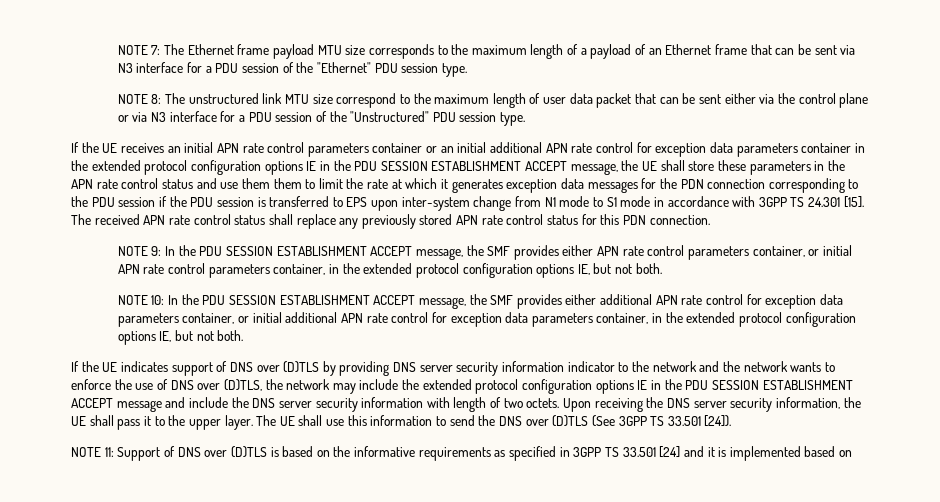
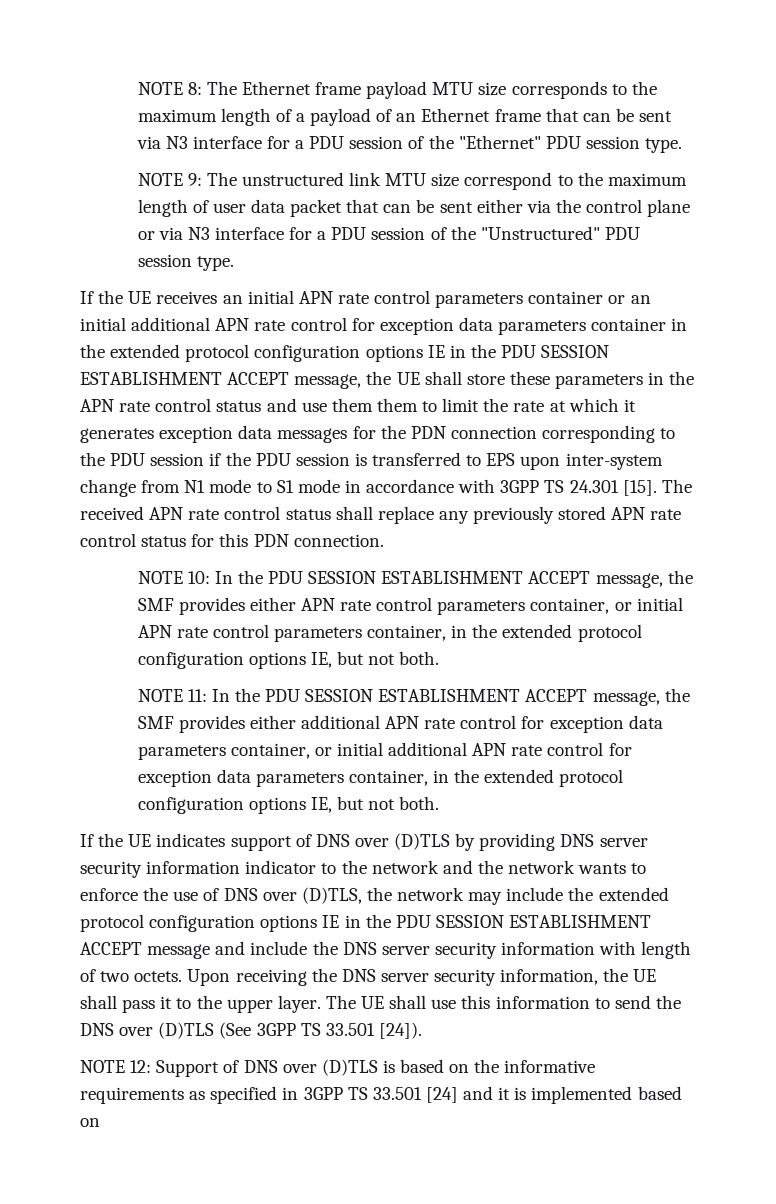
- NOTE 7: The Ethernet frame payload MTU size corresponds to the maximum length of a payload of an Ethernet frame that can be sent via N3 interface for a PDU session of the "Ethernet" PDU session type.
+ NOTE 8: The Ethernet frame payload MTU size corresponds to the maximum length of a payload of an Ethernet frame that can be sent via N3 interface for a PDU session of the "Ethernet" PDU session type.
- NOTE 8: The unstructured link MTU size correspond to the maximum length of user data packet that can be sent either via the control plane or via N3 interface for a PDU session of the "Unstructured" PDU session type.
+ NOTE 9: The unstructured link MTU size correspond to the maximum length of user data packet that can be sent either via the control plane or via N3 interface for a PDU session of the "Unstructured" PDU session type.
- NOTE 9: In the PDU SESSION ESTABLISHMENT ACCEPT message, the SMF provides either APN rate control parameters container, or initial APN rate control parameters container, in the extended protocol configuration options IE, but not both.
+ NOTE 10: In the PDU SESSION ESTABLISHMENT ACCEPT message, the SMF provides either APN rate control parameters container, or initial APN rate control parameters container, in the extended protocol configuration options IE, but not both.
- NOTE 10: In the PDU SESSION ESTABLISHMENT ACCEPT message, the SMF provides either additional APN rate control for exception data parameters container, or initial additional APN rate control for exception data parameters container, in the extended protocol configuration options IE, but not both.
+ NOTE 11: In the PDU SESSION ESTABLISHMENT ACCEPT message, the SMF provides either additional APN rate control for exception data parameters container, or initial additional APN rate control for exception data parameters container, in the extended protocol configuration options IE, but not both.
- NOTE 11: Support of DNS over (D)TLS is based on the informative requirements as specified in 3GPP TS 33.501 [24] and it is implemented based on
+ NOTE 12: Support of DNS over (D)TLS is based on the informative requirements as specified in 3GPP TS 33.501 [24] and it is implemented based on

